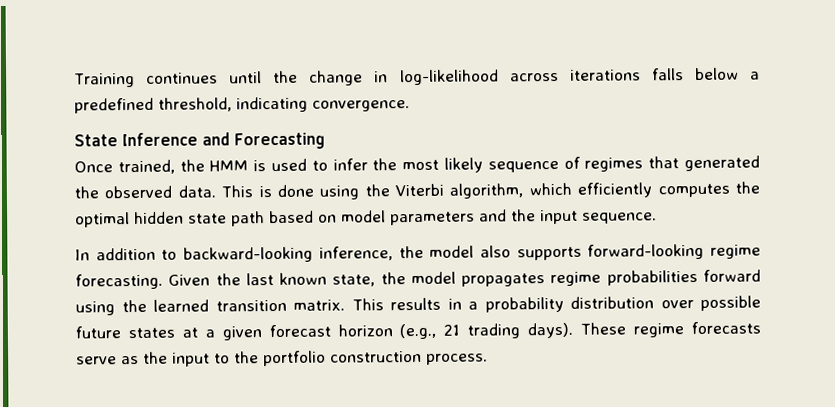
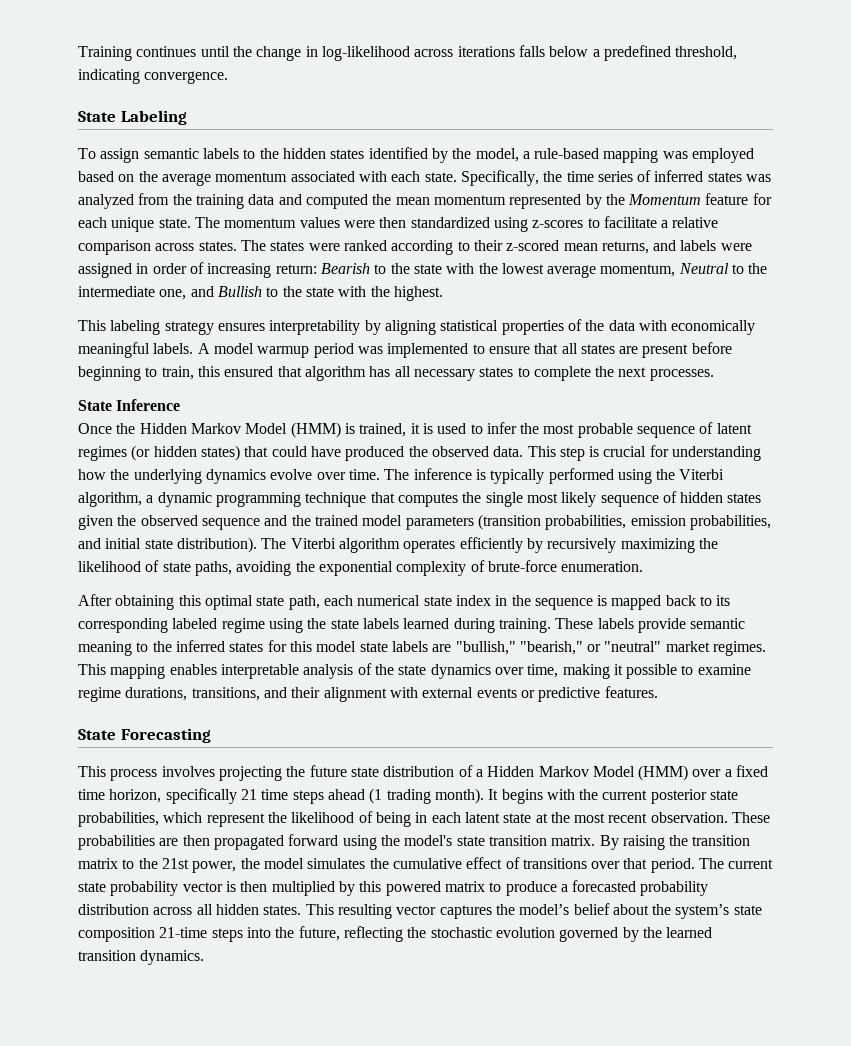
+ State Labeling
+ To assign semantic labels to the hidden states identified by the model, a rule-based mapping was employed based on the average momentum associated with each state. Specifically, the time series of inferred states was analyzed from the training data and computed the mean momentum represented by the Momentum feature for each unique state. The momentum values were then standardized using z-scores to facilitate a relative comparison across states. The states were ranked according to their z-scored mean returns, and labels were assigned in order of increasing return: Bearish to the state with the lowest average momentum, Neutral to the intermediate one, and Bullish to the state with the highest.
+ This labeling strategy ensures interpretability by aligning statistical properties of the data with economically meaningful labels. A model warmup period was implemented to ensure that all states are present before beginning to train, this ensured that algorithm has all necessary states to complete the next processes.
- State Inference and Forecasting
+ State Inference
- Once trained, the HMM is used to infer the most likely sequence of regimes that generated the observed data. This is done using the Viterbi algorithm, which efficiently computes the optimal hidden state path based on model parameters and the input sequence.
- In addition to backward-looking inference, the model also supports forward-looking regime forecasting. Given the last known state, the model propagates regime probabilities forward using the learned transition matrix. This results in a probability distribution over possible future states at a given forecast horizon (e.g., 21 trading days). These regime forecasts serve as the input to the portfolio construction process.
+ Once the Hidden Markov Model (HMM) is trained, it is used to infer the most probable sequence of latent regimes (or hidden states) that could have produced the observed data. This step is crucial for understanding how the underlying dynamics evolve over time. The inference is typically performed using the Viterbi algorithm, a dynamic programming technique that computes the single most likely sequence of hidden states given the observed sequence and the trained model parameters (transition probabilities, emission probabilities, and initial state distribution). The Viterbi algorithm operates efficiently by recursively maximizing the likelihood of state paths, avoiding the exponential complexity of brute-force enumeration.
+ After obtaining this optimal state path, each numerical state index in the sequence is mapped back to its corresponding labeled regime using the state labels learned during training. These labels provide semantic meaning to the inferred states for this model state labels are "bullish," "bearish," or "neutral" market regimes. This mapping enables interpretable analysis of the state dynamics over time, making it possible to examine regime durations, transitions, and their alignment with external events or predictive features.
+ State Forecasting
+ This process involves projecting the future state distribution of a Hidden Markov Model (HMM) over a fixed time horizon, specifically 21 time steps ahead (1 trading month). It begins with the current posterior state probabilities, which represent the likelihood of being in each latent state at the most recent observation. These probabilities are then propagated forward using the model's state transition matrix. By raising the transition matrix to the 21st power, the model simulates the cumulative effect of transitions over that period. The current state probability vector is then multiplied by this powered matrix to produce a forecasted probability distribution across all hidden states. This resulting vector captures the model’s belief about the system’s state composition 21-time steps into the future, reflecting the stochastic evolution governed by the learned transition dynamics.

